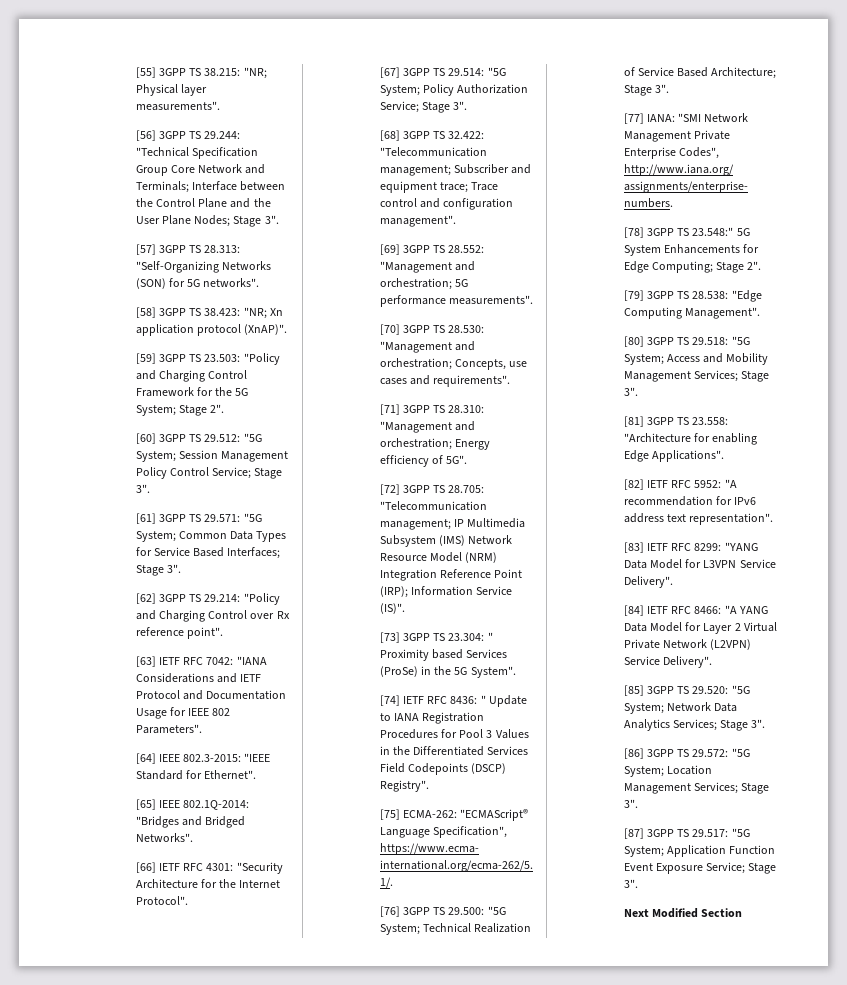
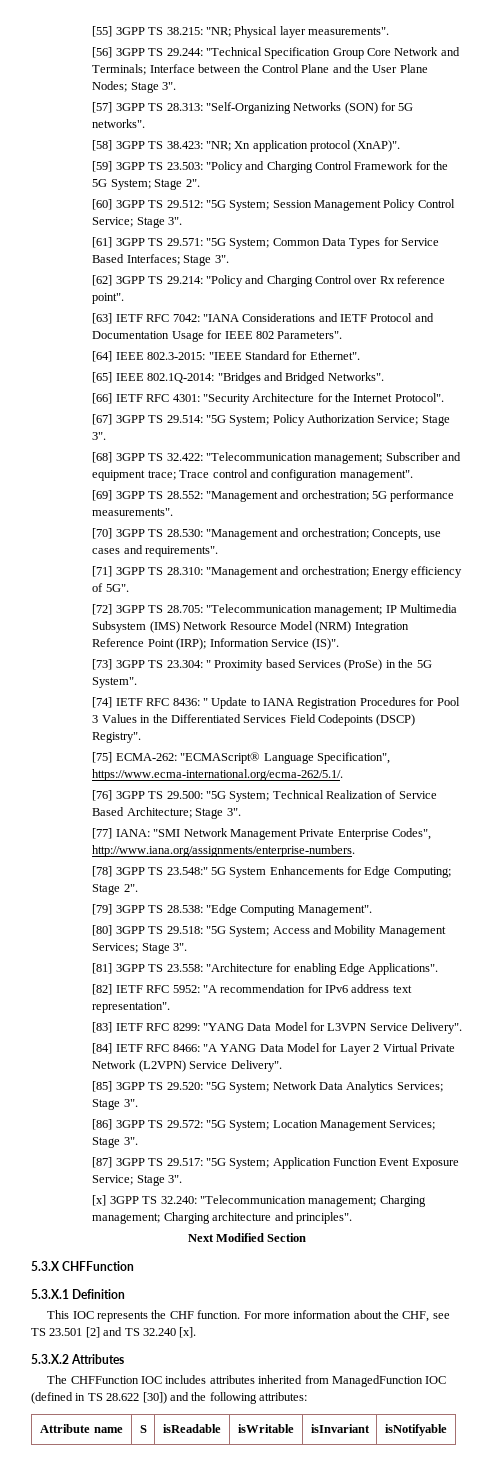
+ [x] 3GPP TS 32.240: "Telecommunication management; Charging management; Charging architecture and principles".
  Next Modified Section
+ 5.3.X CHFFunction
+ 5.3.X.1 Definition
+ This IOC represents the CHF function. For more information about the CHF, see TS 23.501 [2] and TS 32.240 [x].
+ 5.3.X.2 Attributes
+ The CHFFunction IOC includes attributes inherited from ManagedFunction IOC (defined in TS 28.622 [30]) and the following attributes:
+ Attribute name | S | isReadable | isWritable | isInvariant | isNotifyable

